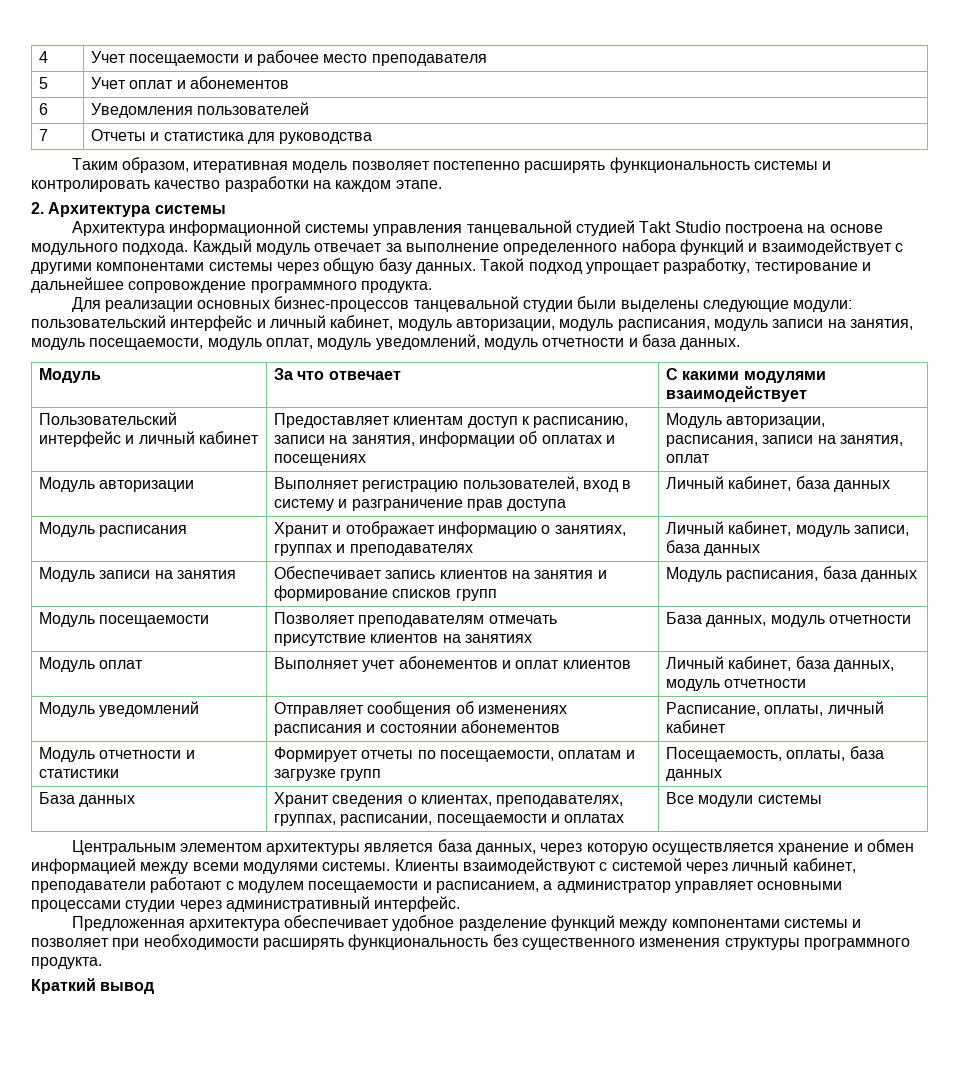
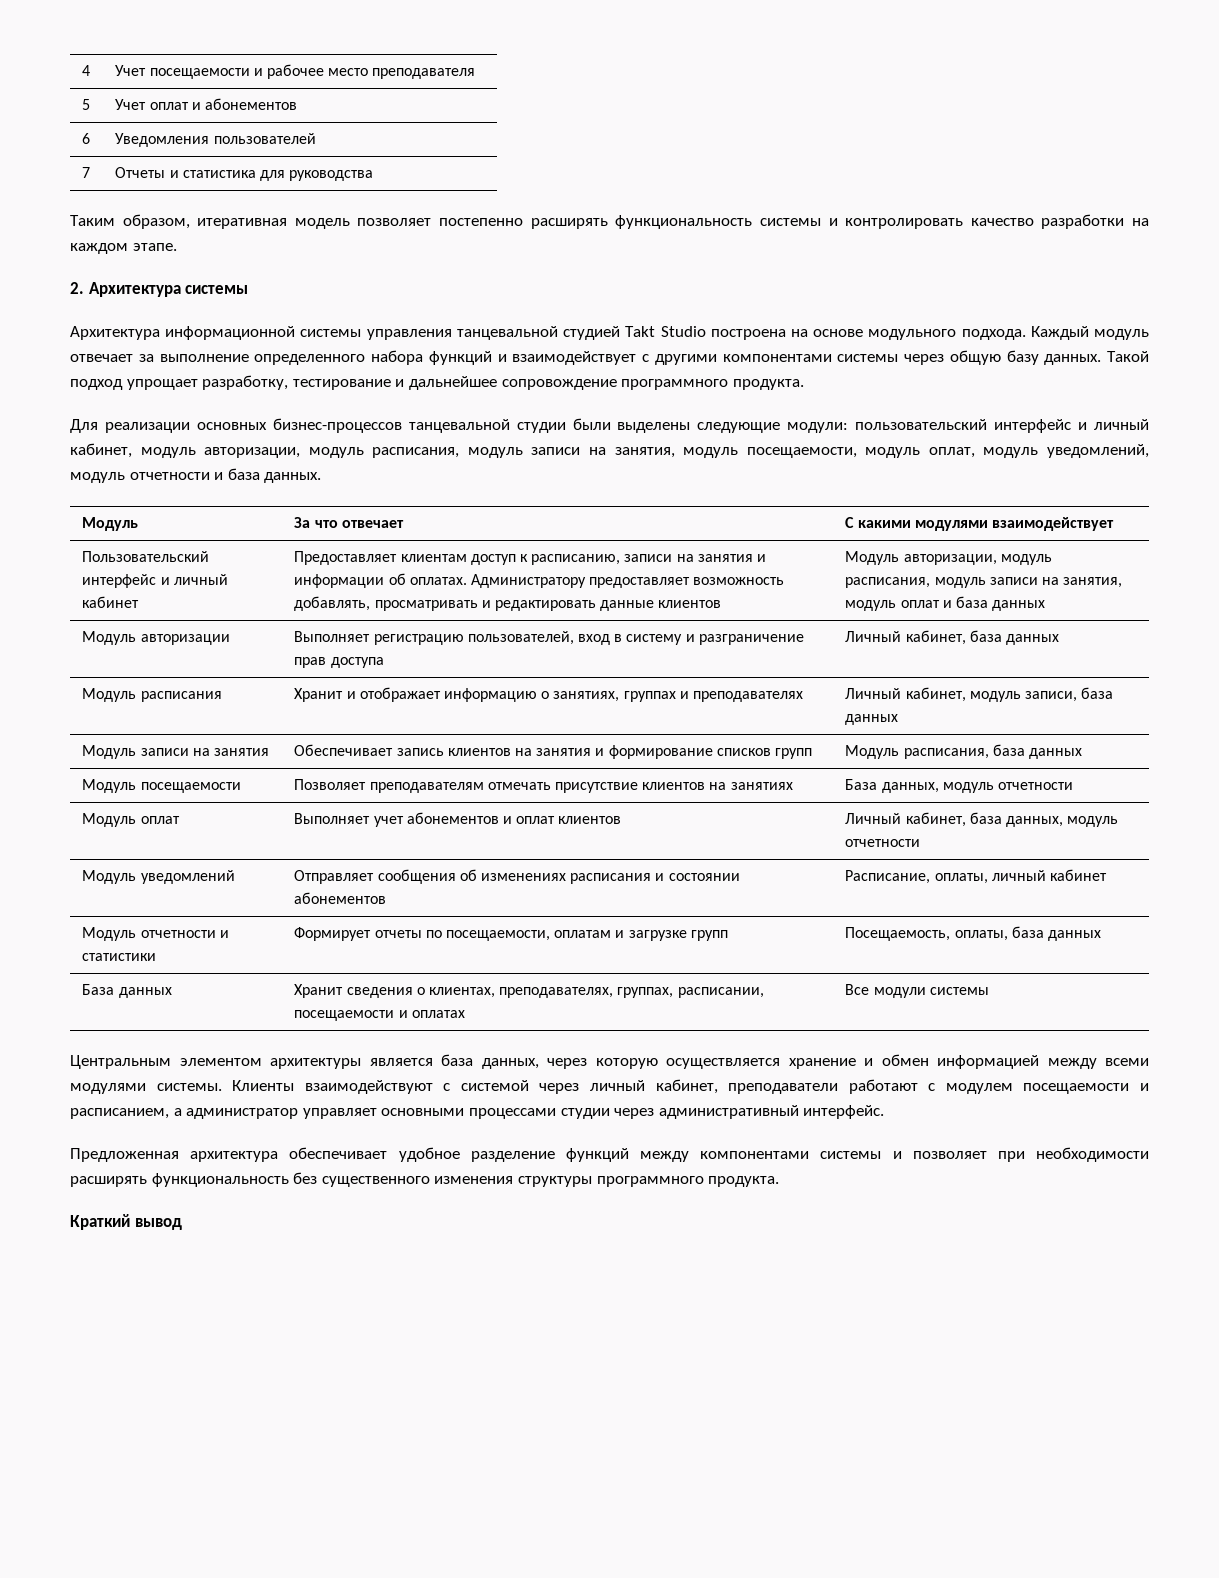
- Пользовательский интерфейс и личный кабинет | Предоставляет клиентам доступ к расписанию, записи на занятия, информации об оплатах и посещениях | Модуль авторизации, расписания, записи на занятия, оплат
+ Пользовательский интерфейс и личный кабинет | Предоставляет клиентам доступ к расписанию, записи на занятия и информации об оплатах. Администратору предоставляет возможность добавлять, просматривать и редактировать данные клиентов | Модуль авторизации, модуль расписания, модуль записи на занятия, модуль оплат и база данных

